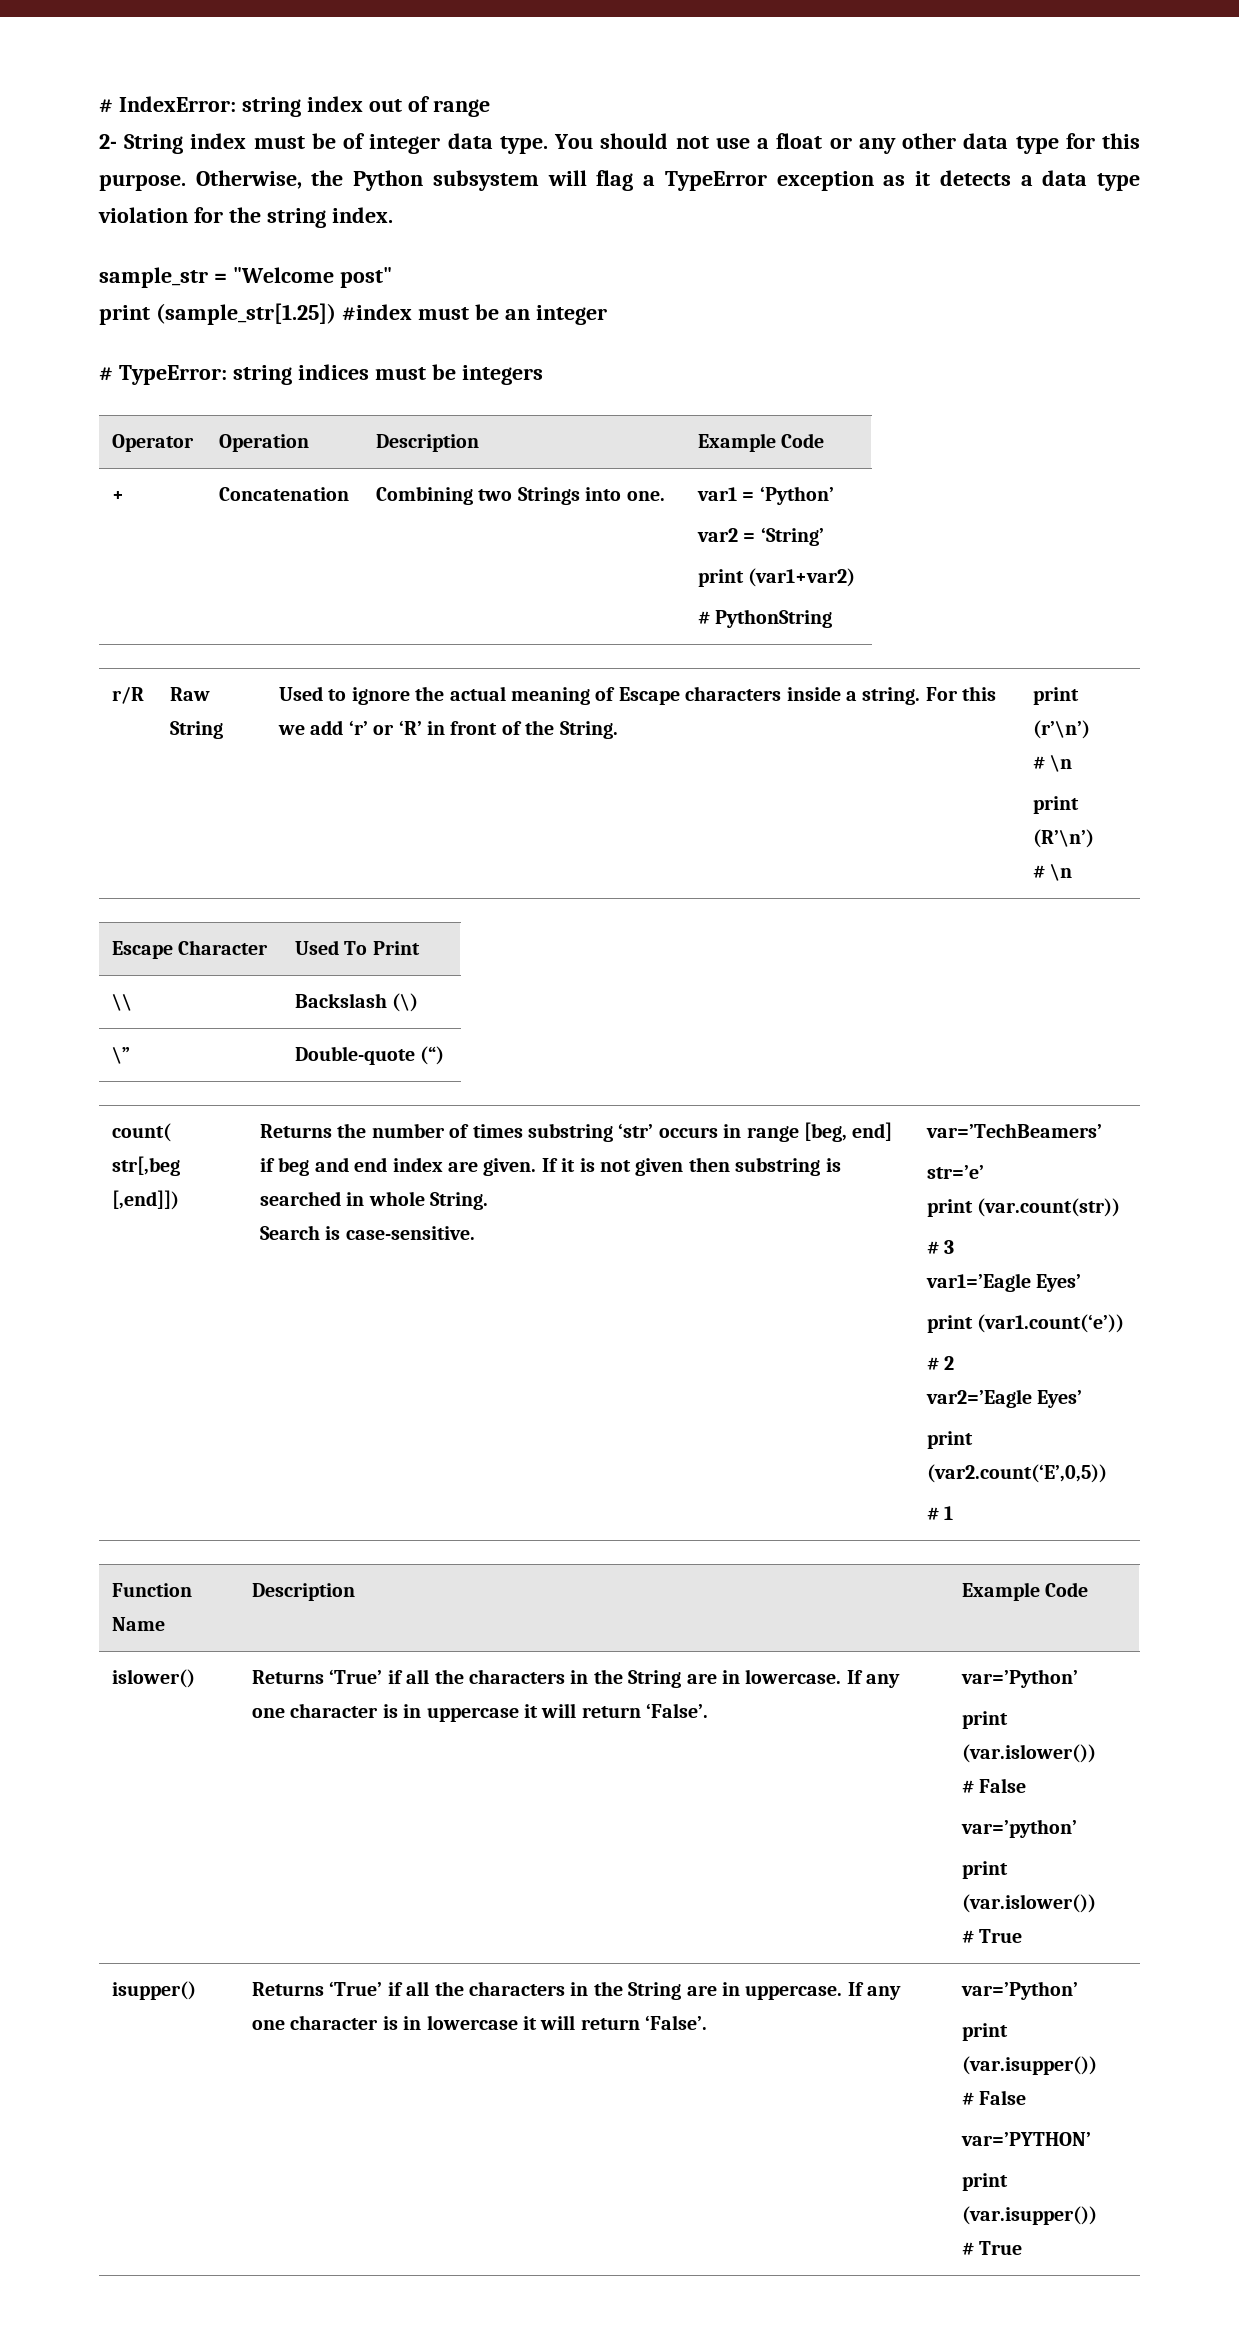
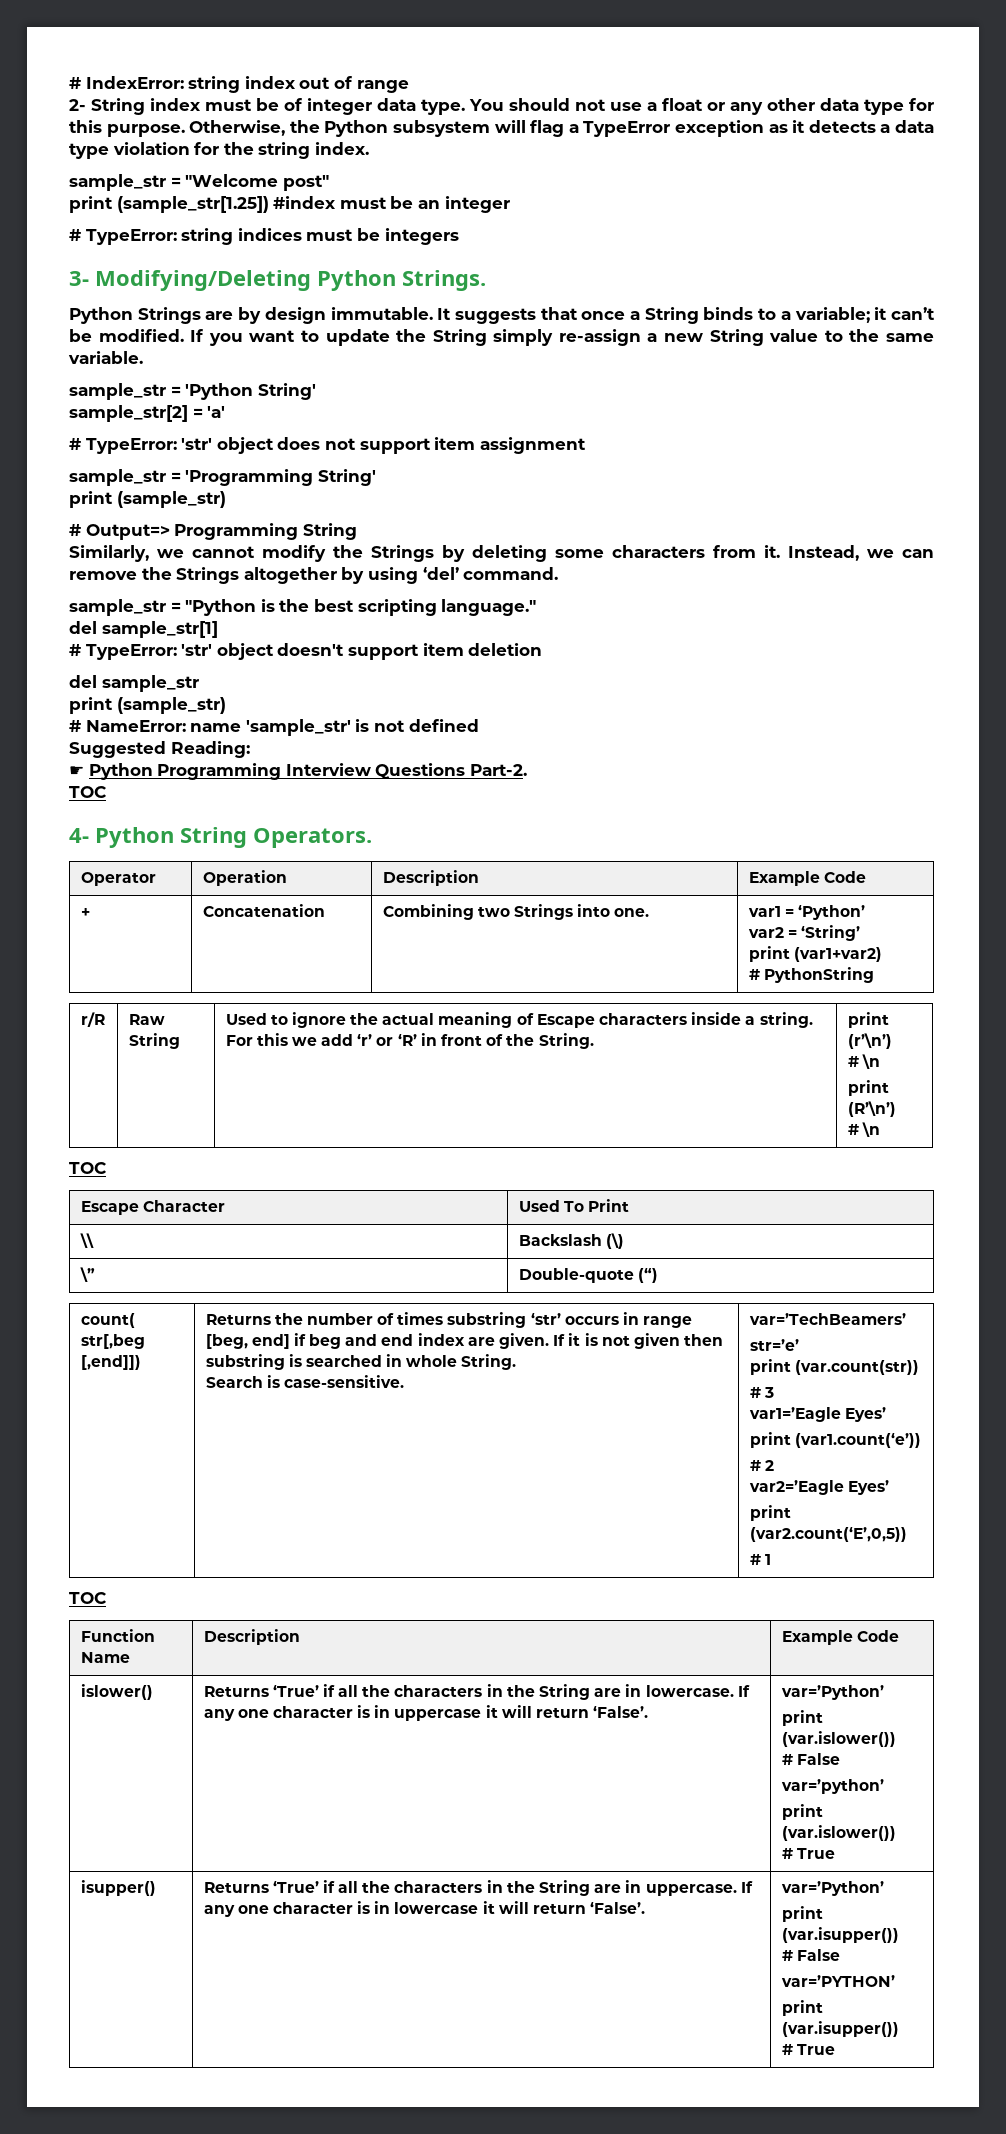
+ 3- Modifying/Deleting Python Strings.
+ Python Strings are by design immutable. It suggests that once a String binds to a variable; it can’t be modified. If you want to update the String simply re-assign a new String value to the same variable.
+ sample_str = 'Python String'
+ sample_str[2] = 'a'
+ # TypeError: 'str' object does not support item assignment
+ sample_str = 'Programming String'
+ print (sample_str)
+ # Output=> Programming String
+ Similarly, we cannot modify the Strings by deleting some characters from it. Instead, we can remove the Strings altogether by using ‘del’ command.
+ sample_str = "Python is the best scripting language."
+ del sample_str[1]
+ # TypeError: 'str' object doesn't support item deletion
+ del sample_str
+ print (sample_str)
+ # NameError: name 'sample_str' is not defined
+ Suggested Reading:
+ ☛ Python Programming Interview Questions Part-2.
+ TOC
+ 4- Python String Operators.
  r/R | Raw String | Used to ignore the actual meaning of Escape characters inside a string. For this we add ‘r’ or ‘R’ in front of the String. | print (r’\n’)
  # \n
  print (R’\n’)
  # \n
+ TOC
  # 1
+ TOC

